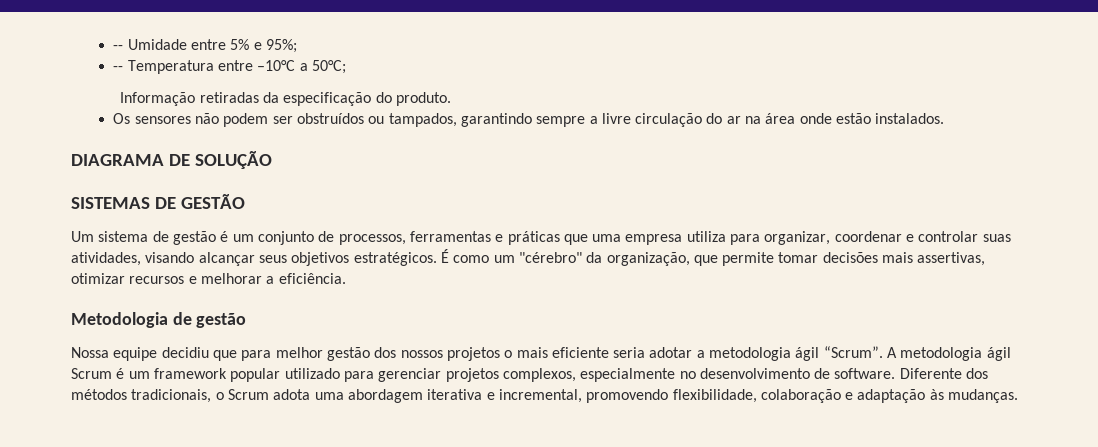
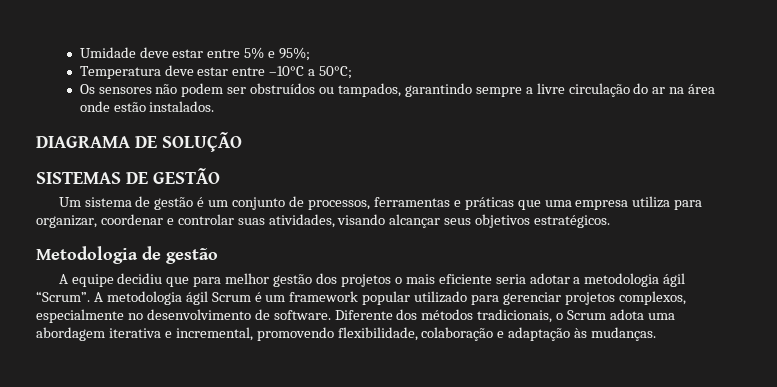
- -- Umidade entre 5% e 95%;
+ Umidade deve estar entre 5% e 95%;
- -- Temperatura entre –10°C a 50°C;
+ Temperatura deve estar entre –10°C a 50°C;
- Informação retiradas da especificação do produto.
- É como um "cérebro" da organização, que permite tomar decisões mais assertivas, otimizar recursos e melhorar a eficiência.
- Nossa equipe decidiu que para melhor gestão dos nossos projetos o mais eficiente seria adotar a metodologia ágil “Scrum”.
+ A equipe decidiu que para melhor gestão dos projetos o mais eficiente seria adotar a metodologia ágil “Scrum”.

